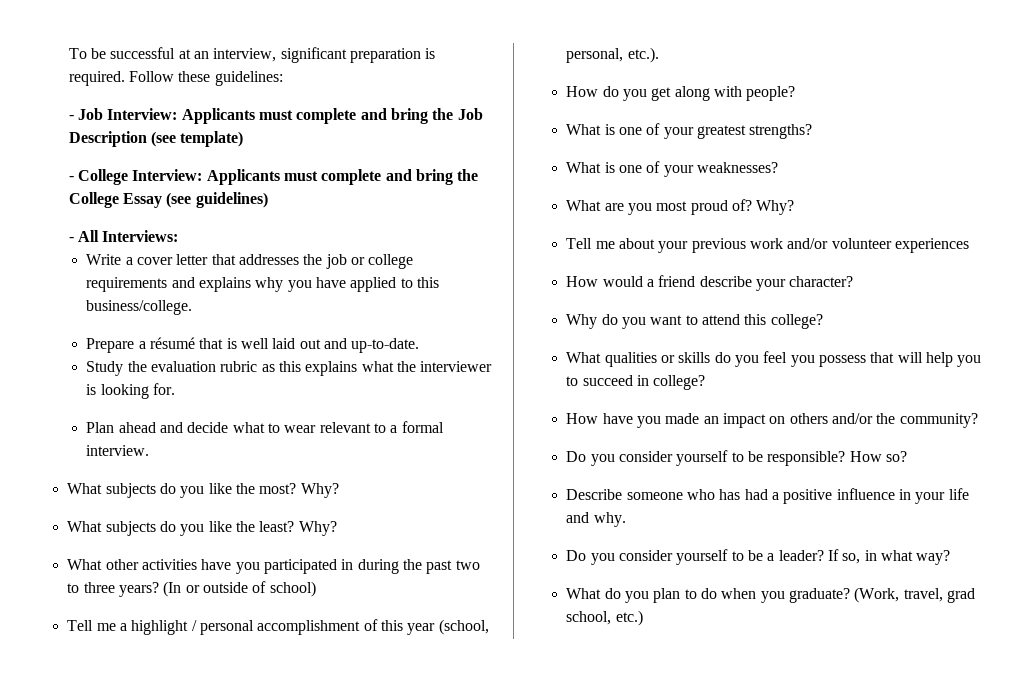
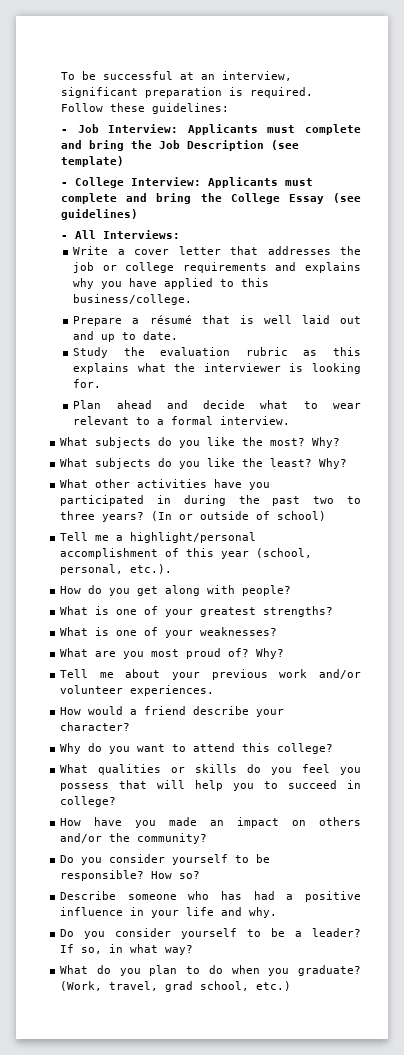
- Prepare a résumé that is well laid out and up-to-date.
+ Prepare a résumé that is well laid out and up to date.
- Tell me a highlight / personal accomplishment of this year (school, personal, etc.).
+ Tell me a highlight/personal accomplishment of this year (school, personal, etc.).
- Tell me about your previous work and/or volunteer experiences
+ Tell me about your previous work and/or volunteer experiences.

